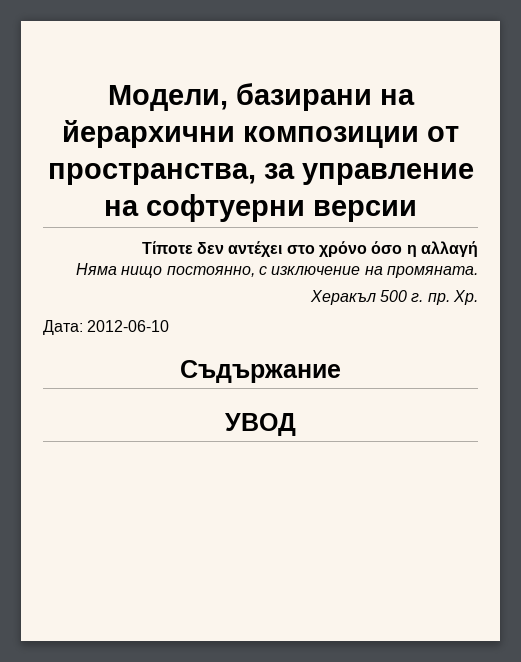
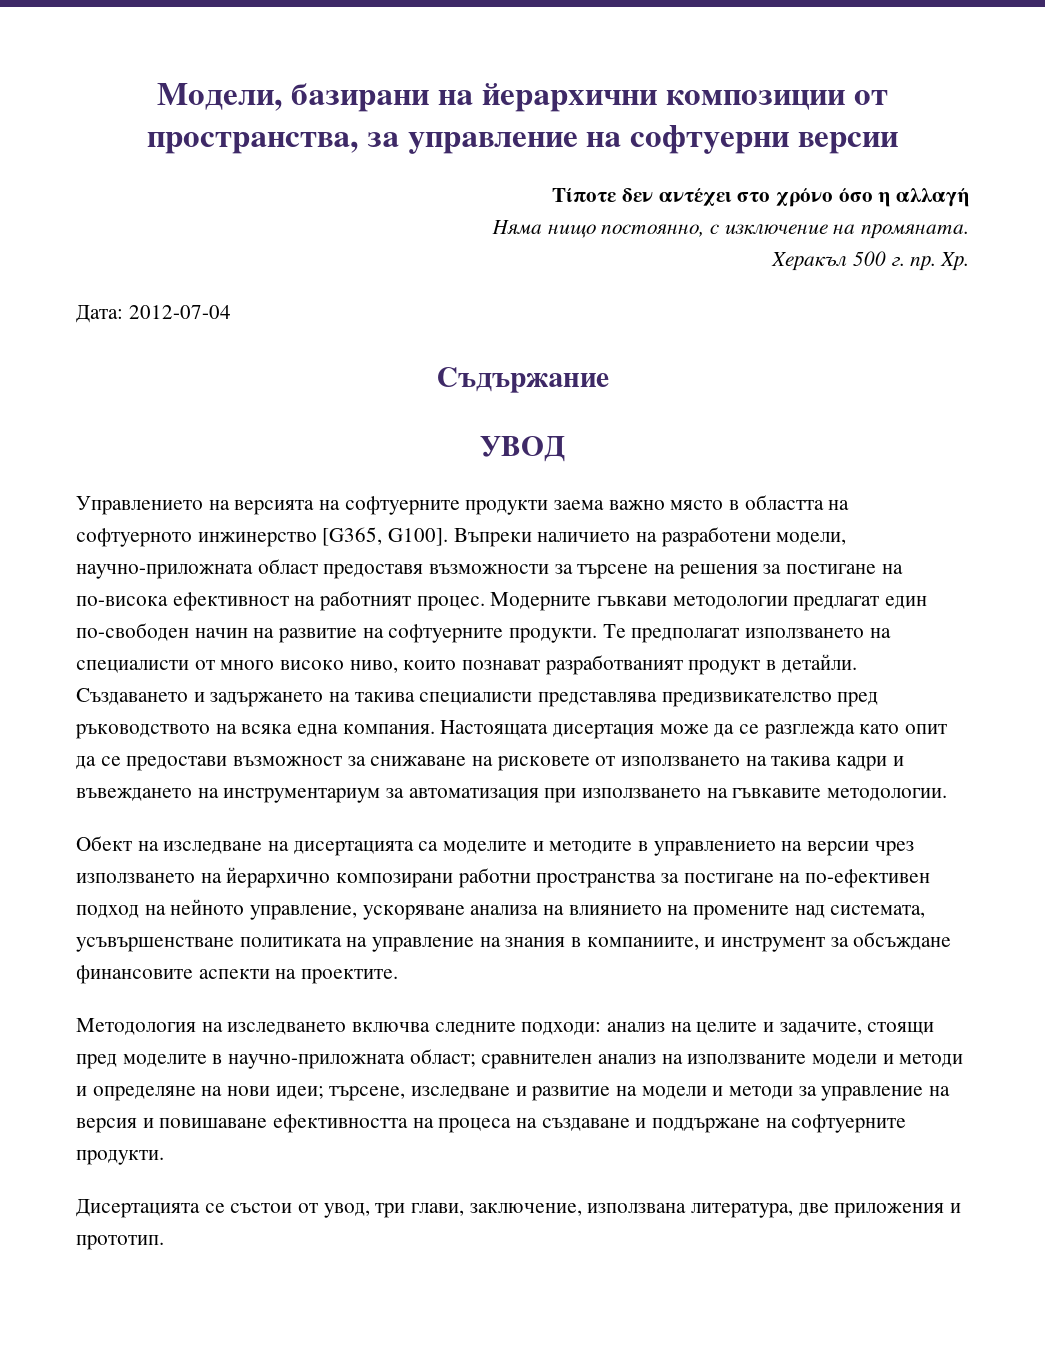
- Дата: 2012-06-10
+ Дата: 2012-07-04
+ Управлението на версията на софтуерните продукти заема важно място в областта на софтуерното инжинерство [G365, G100]. Въпреки наличието на разработени модели, научно-приложната област предоставя възможности за търсене на решения за постигане на по-висока ефективност на работният процес. Модерните гъвкави методологии предлагат един по-свободен начин на развитие на софтуерните продукти. Те предполагат използването на специалисти от много високо ниво, които познават разработваният продукт в детайли. Създаването и задържането на такива специалисти представлява предизвикателство пред ръководството на всяка една компания. Настоящата дисертация може да се разглежда като опит да се предостави възможност за снижаване на рисковете от използването на такива кадри и въвеждането на инструментариум за автоматизация при използването на гъвкавите методологии.
+ Обект на изследване на дисертацията са моделите и методите в управлението на версии чрез използването на йерархично композирани работни пространства за постигане на по-ефективен подход на нейното управление, ускоряване анализа на влиянието на промените над системата, усъвършенстване политиката на управление на знания в компаниите, и инструмент за обсъждане финансовите аспекти на проектите.
+ Методология на изследването включва следните подходи: анализ на целите и задачите, стоящи пред моделите в научно-приложната област; сравнителен анализ на използваните модели и методи и определяне на нови идеи; търсене, изследване и развитие на модели и методи за управление на версия и повишаване ефективността на процеса на създаване и поддържане на софтуерните продукти.
+ Дисертацията се състои от увод, три глави, заключение, използвана литература, две приложения и прототип.

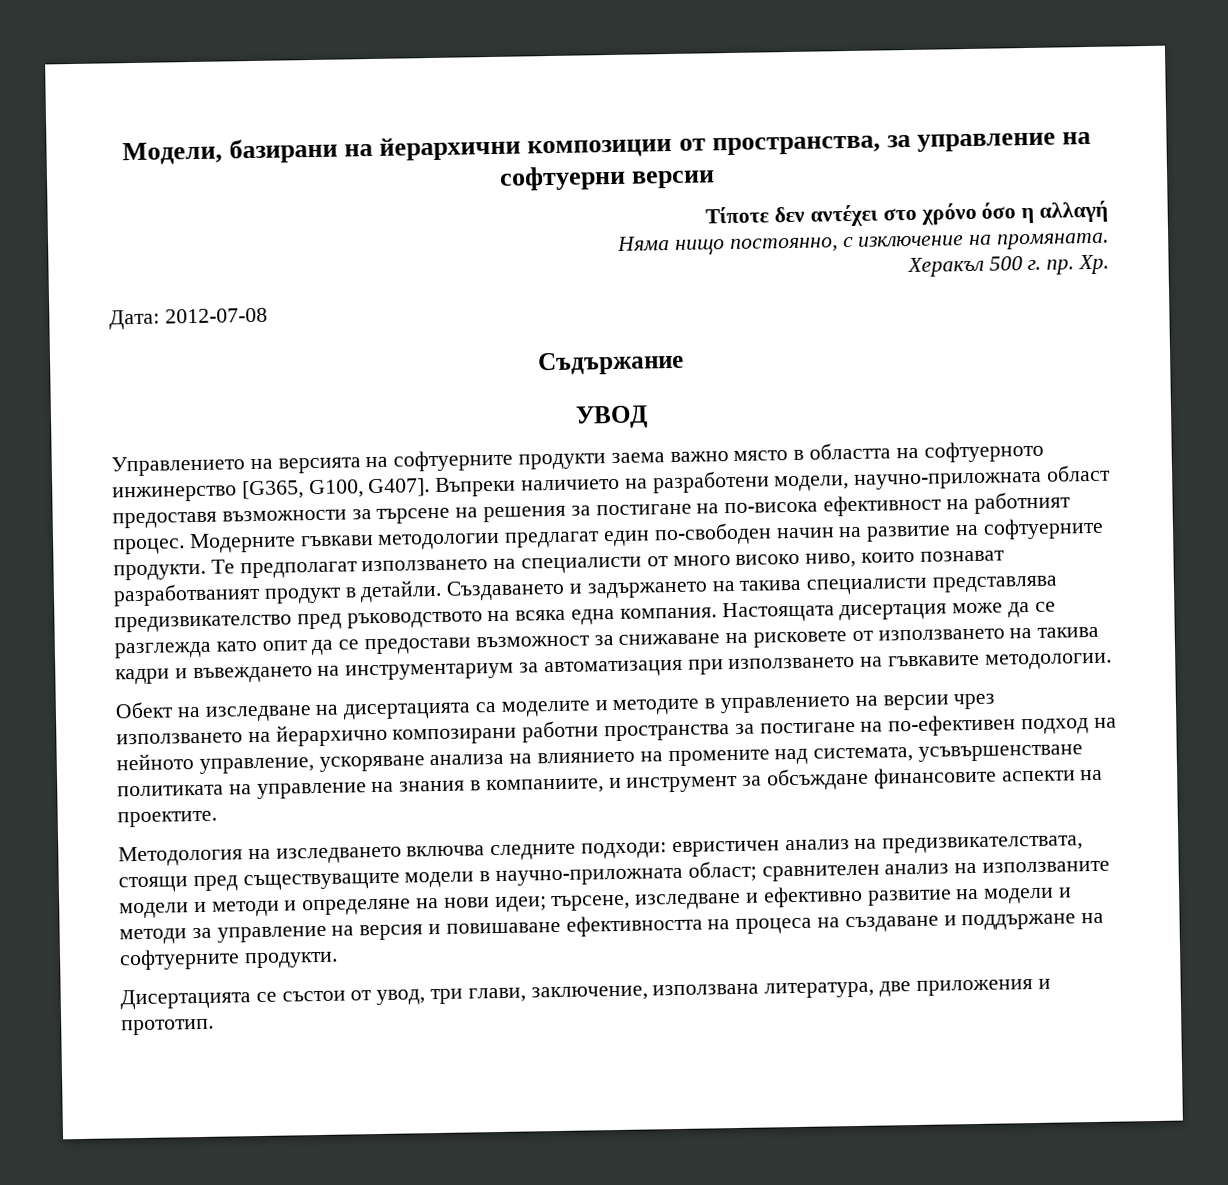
- Дата: 2012-07-04
+ Дата: 2012-07-08
- Управлението на версията на софтуерните продукти заема важно място в областта на софтуерното инжинерство [G365, G100].
+ Управлението на версията на софтуерните продукти заема важно място в областта на софтуерното инжинерство [G365, G100, G407].
- Методология на изследването включва следните подходи: анализ на целите и задачите, стоящи пред моделите в научно-приложната област; сравнителен анализ на използваните модели и методи и определяне на нови идеи; търсене, изследване и развитие на модели и методи за управление на версия и повишаване ефективността на процеса на създаване и поддържане на софтуерните продукти.
+ Методология на изследването включва следните подходи: евристичен анализ на предизвикателствата, стоящи пред съществуващите модели в научно-приложната област; сравнителен анализ на използваните модели и методи и определяне на нови идеи; търсене, изследване и ефективно развитие на модели и методи за управление на версия и повишаване ефективността на процеса на създаване и поддържане на софтуерните продукти.

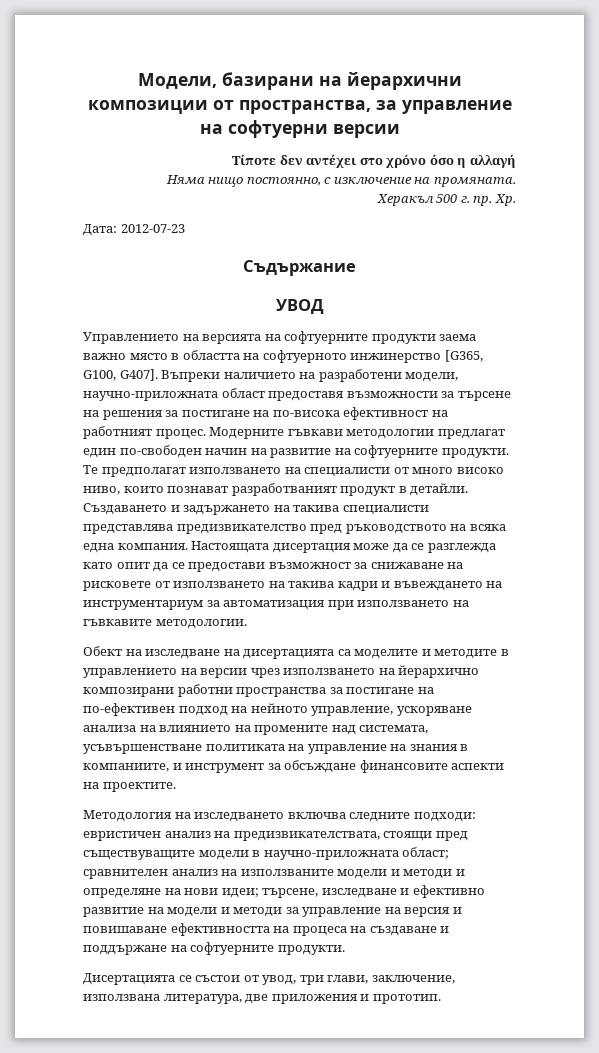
- Дата: 2012-07-08
+ Дата: 2012-07-23

